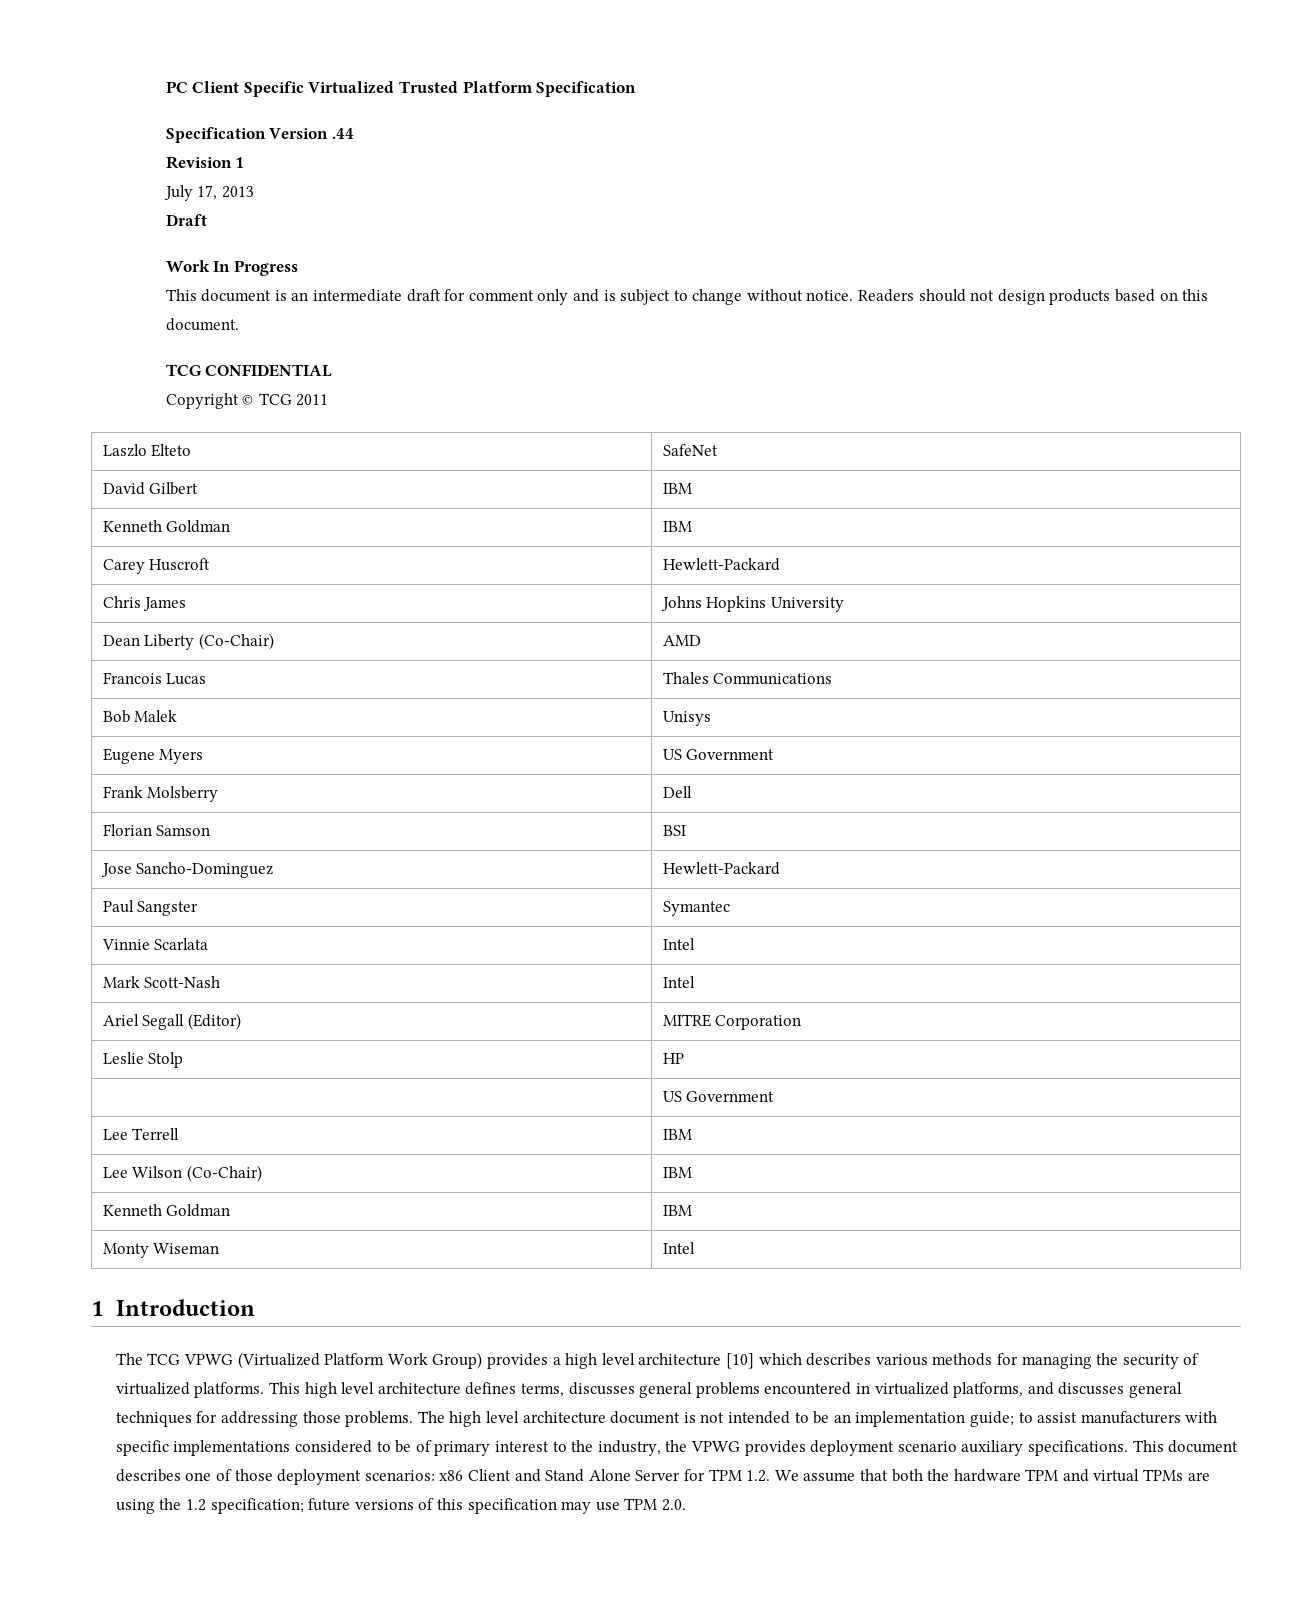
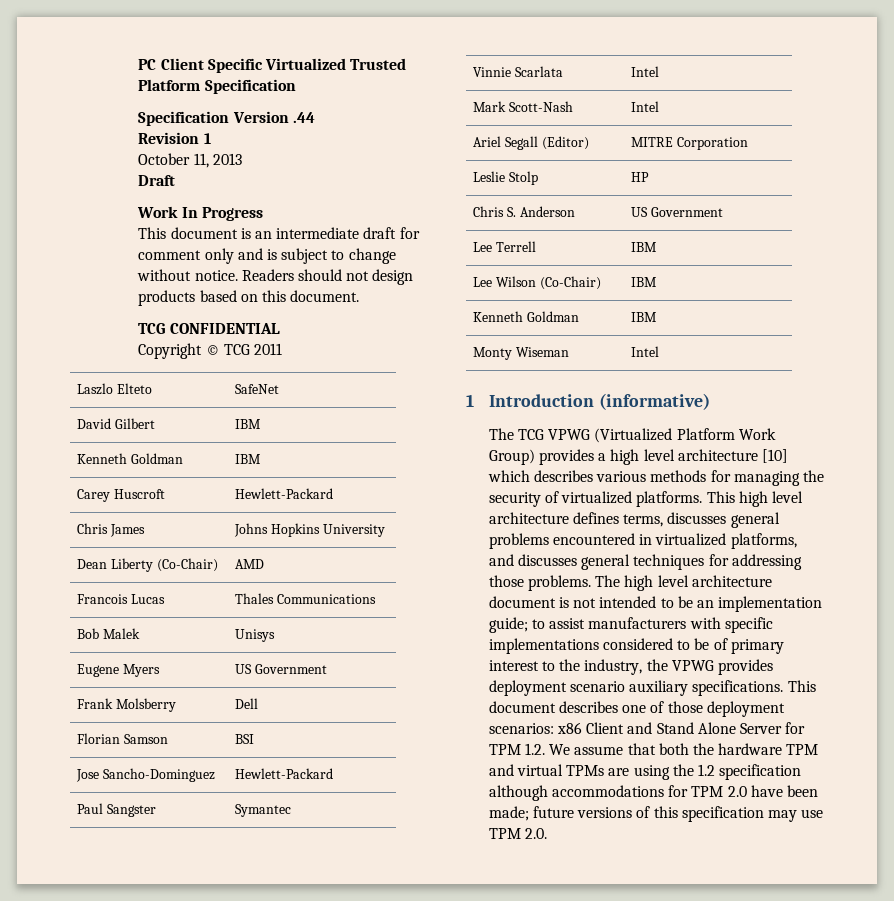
- July 17, 2013
+ October 11, 2013
  Leslie Stolp | HP
- | US Government
+ Chris S. Anderson | US Government
- 1 Introduction
+ 1 Introduction (informative)
- This document describes one of those deployment scenarios: x86 Client and Stand Alone Server for TPM 1.2. We assume that both the hardware TPM and virtual TPMs are using the 1.2 specification; future versions of this specification may use TPM 2.0.
+ This document describes one of those deployment scenarios: x86 Client and Stand Alone Server for TPM 1.2. We assume that both the hardware TPM and virtual TPMs are using the 1.2 specification although accommodations for TPM 2.0 have been made; future versions of this specification may use TPM 2.0.

